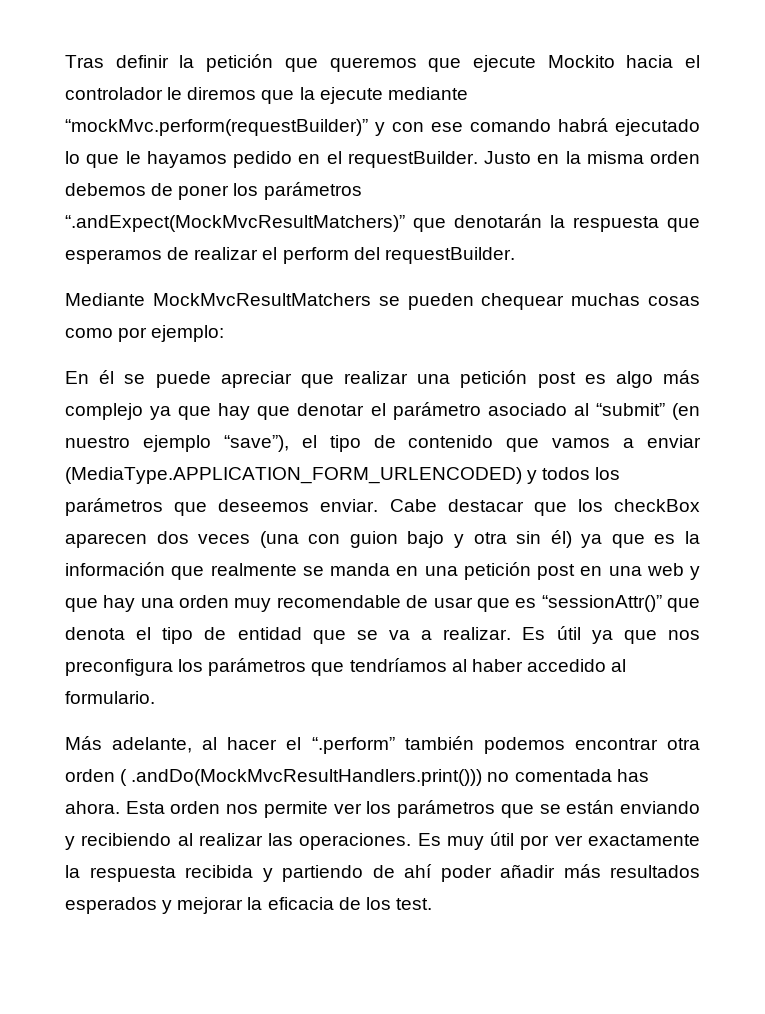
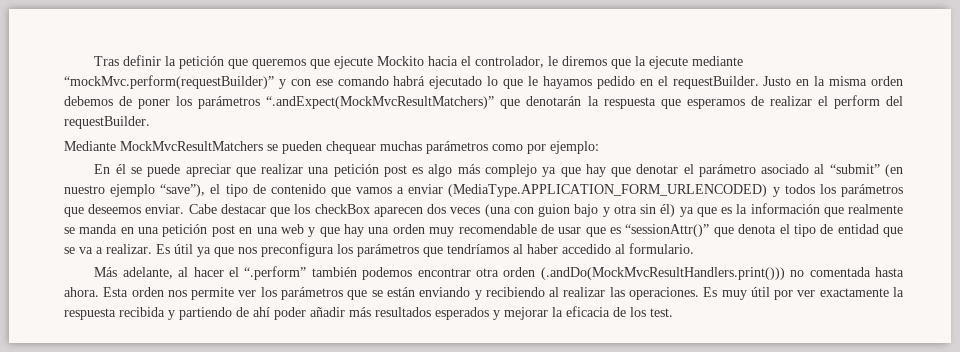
- Tras definir la petición que queremos que ejecute Mockito hacia el controlador le diremos que la ejecute mediante “mockMvc.perform(requestBuilder)” y con ese comando habrá ejecutado lo que le hayamos pedido en el requestBuilder.
+ Tras definir la petición que queremos que ejecute Mockito hacia el controlador, le diremos que la ejecute mediante “mockMvc.perform(requestBuilder)” y con ese comando habrá ejecutado lo que le hayamos pedido en el requestBuilder.
- Mediante MockMvcResultMatchers se pueden chequear muchas cosas como por ejemplo:
+ Mediante MockMvcResultMatchers se pueden chequear muchas parámetros como por ejemplo:
- Más adelante, al hacer el “.perform” también podemos encontrar otra orden ( .andDo(MockMvcResultHandlers.print())) no comentada has ahora.
+ Más adelante, al hacer el “.perform” también podemos encontrar otra orden (.andDo(MockMvcResultHandlers.print())) no comentada hasta ahora.

